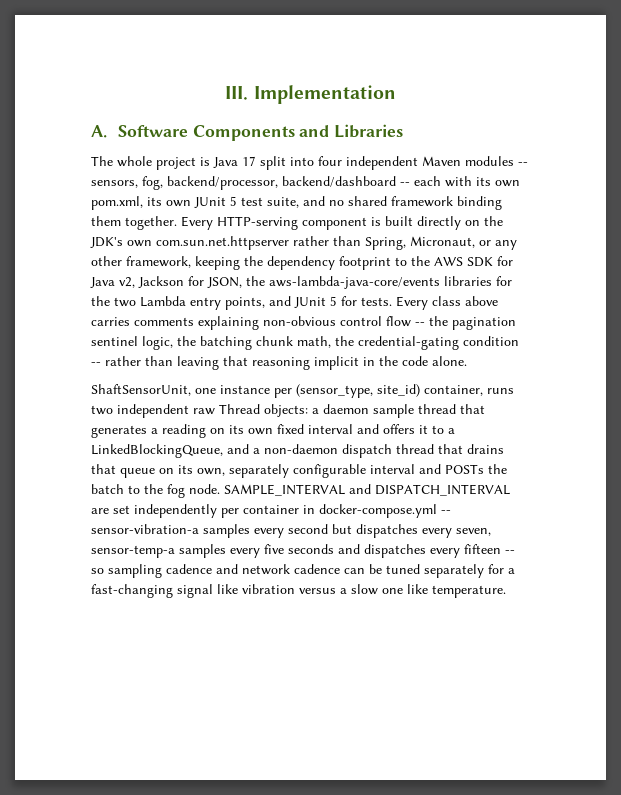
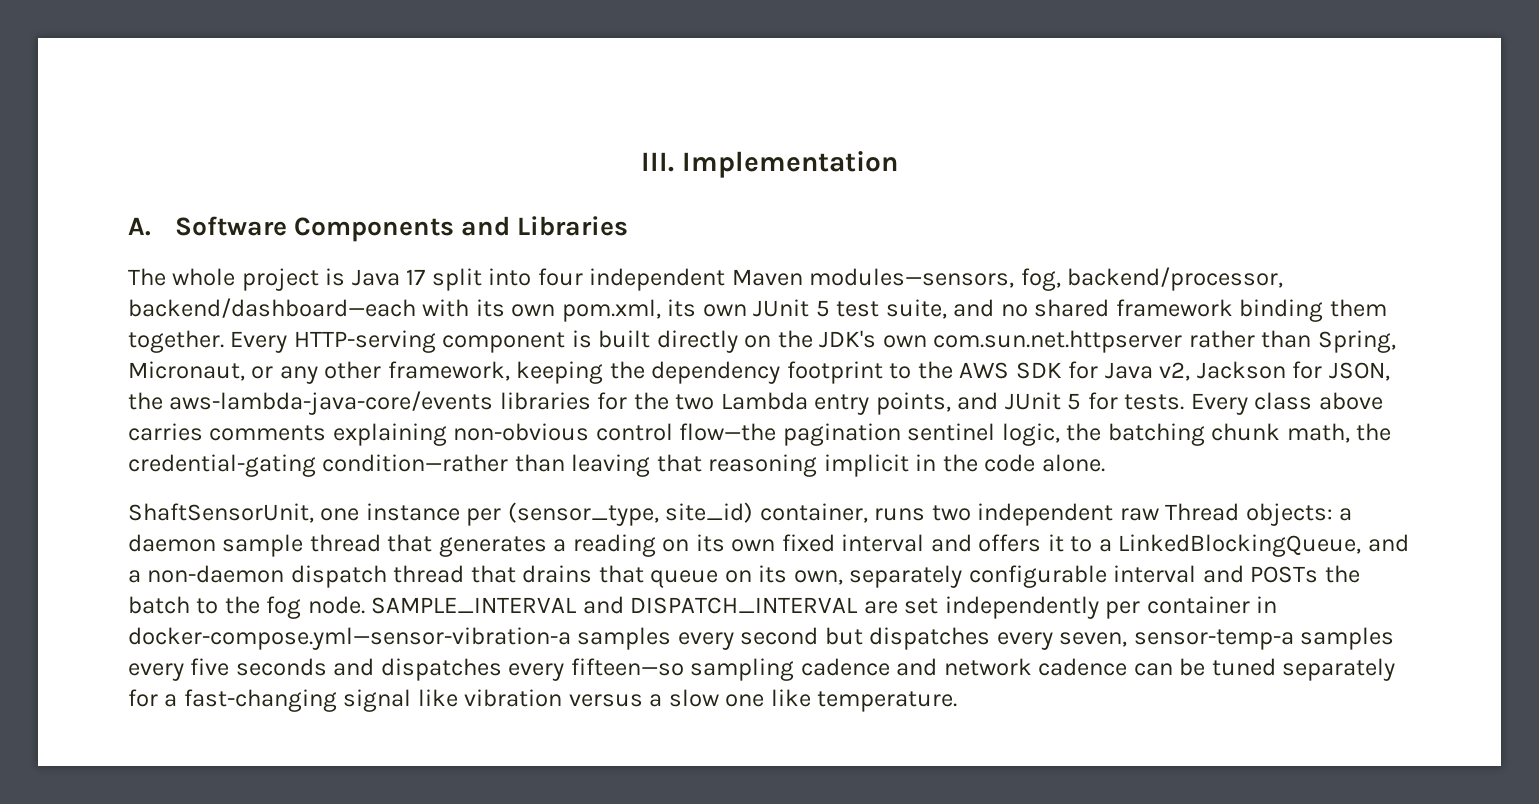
- The whole project is Java 17 split into four independent Maven modules -- sensors, fog, backend/processor, backend/dashboard -- each with its own pom.xml, its own JUnit 5 test suite, and no shared framework binding them together.
+ The whole project is Java 17 split into four independent Maven modules—sensors, fog, backend/processor, backend/dashboard—each with its own pom.xml, its own JUnit 5 test suite, and no shared framework binding them together.
- Every class above carries comments explaining non-obvious control flow -- the pagination sentinel logic, the batching chunk math, the credential-gating condition -- rather than leaving that reasoning implicit in the code alone.
+ Every class above carries comments explaining non-obvious control flow—the pagination sentinel logic, the batching chunk math, the credential-gating condition—rather than leaving that reasoning implicit in the code alone.
- SAMPLE_INTERVAL and DISPATCH_INTERVAL are set independently per container in docker-compose.yml -- sensor-vibration-a samples every second but dispatches every seven, sensor-temp-a samples every five seconds and dispatches every fifteen -- so sampling cadence and network cadence can be tuned separately for a fast-changing signal like vibration versus a slow one like temperature.
+ SAMPLE_INTERVAL and DISPATCH_INTERVAL are set independently per container in docker-compose.yml—sensor-vibration-a samples every second but dispatches every seven, sensor-temp-a samples every five seconds and dispatches every fifteen—so sampling cadence and network cadence can be tuned separately for a fast-changing signal like vibration versus a slow one like temperature.

